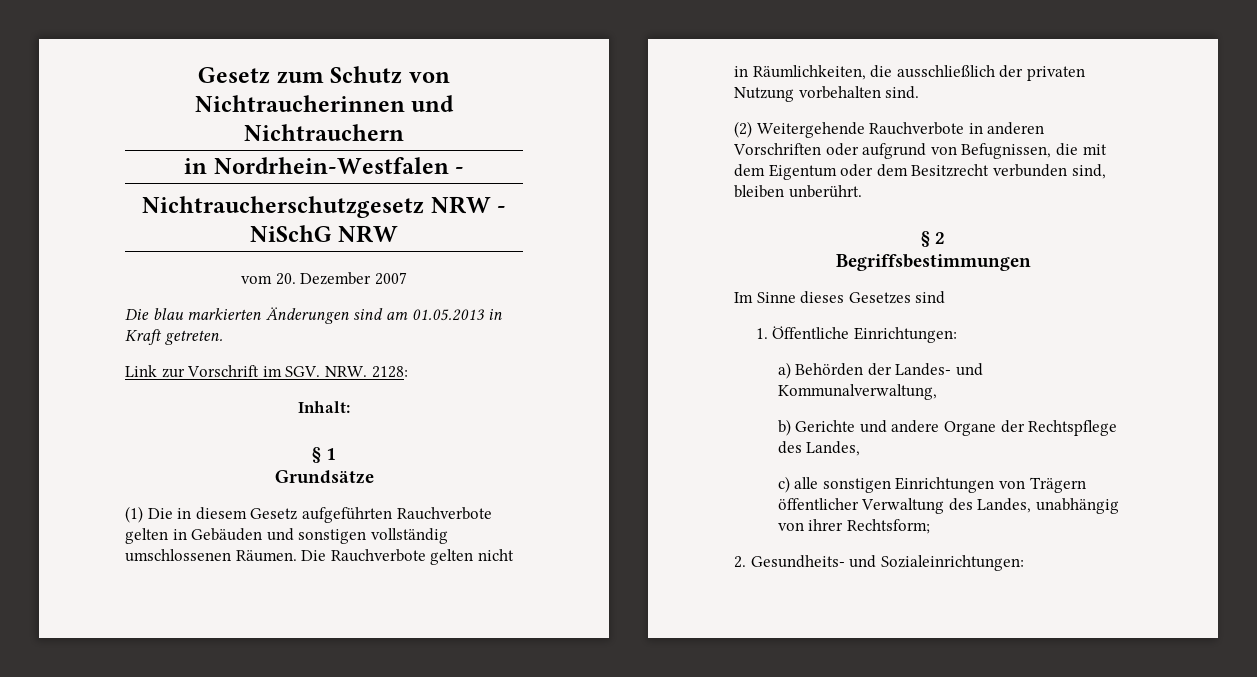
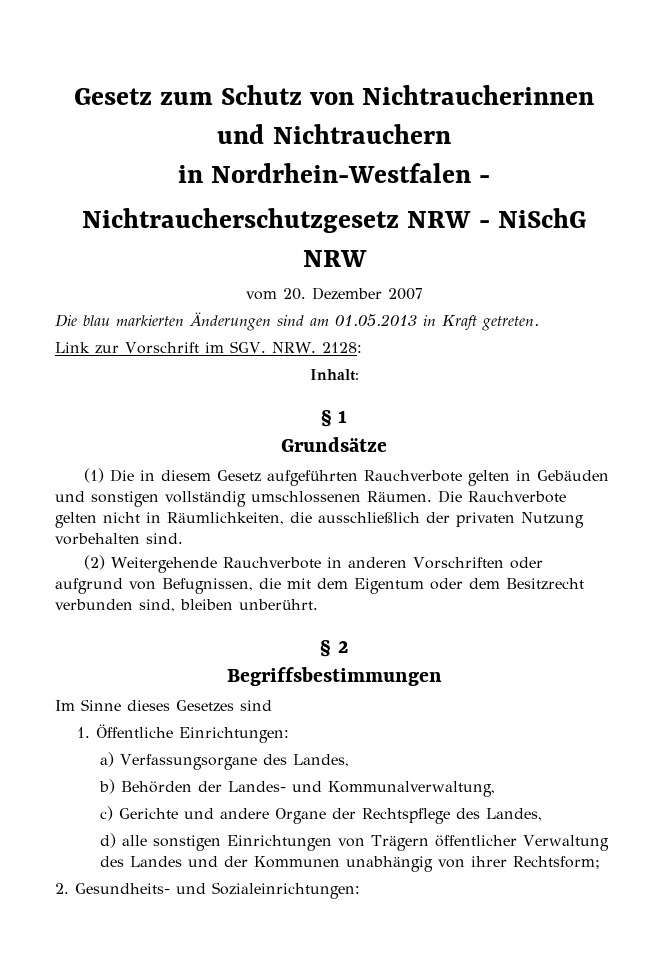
- a) Behörden der Landes- und Kommunalverwaltung,
+ a) Verfassungsorgane des Landes,
+ b) Behörden der Landes- und Kommunalverwaltung,
- b) Gerichte und andere Organe der Rechtspflege des Landes,
+ c) Gerichte und andere Organe der Rechtspflege des Landes,
- c) alle sonstigen Einrichtungen von Trägern öffentlicher Verwaltung des Landes, unabhängig von ihrer Rechtsform;
+ d) alle sonstigen Einrichtungen von Trägern öffentlicher Verwaltung des Landes und der Kommunen unabhängig von ihrer Rechtsform;

